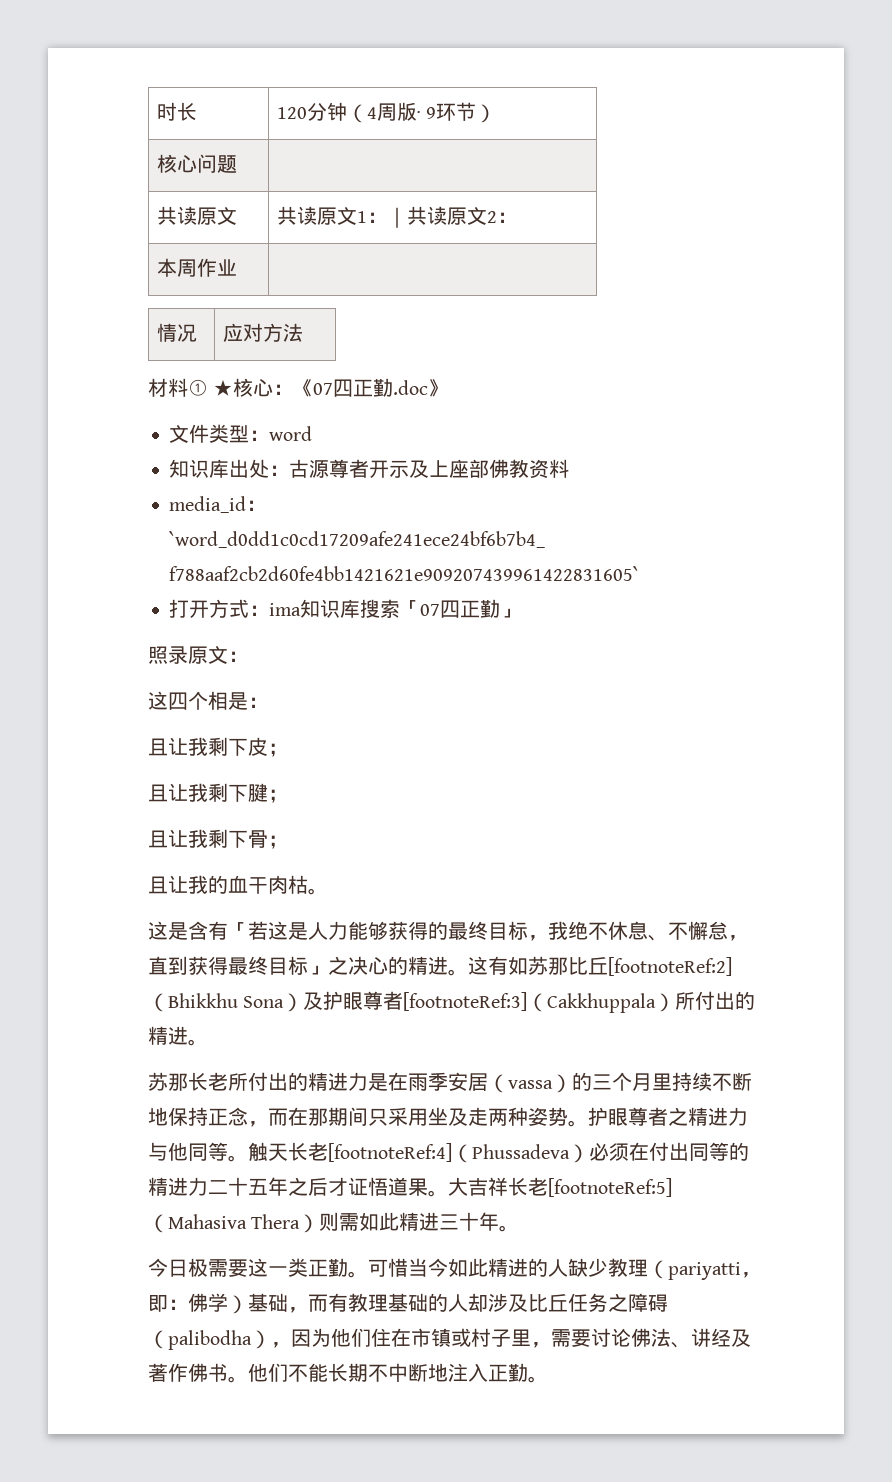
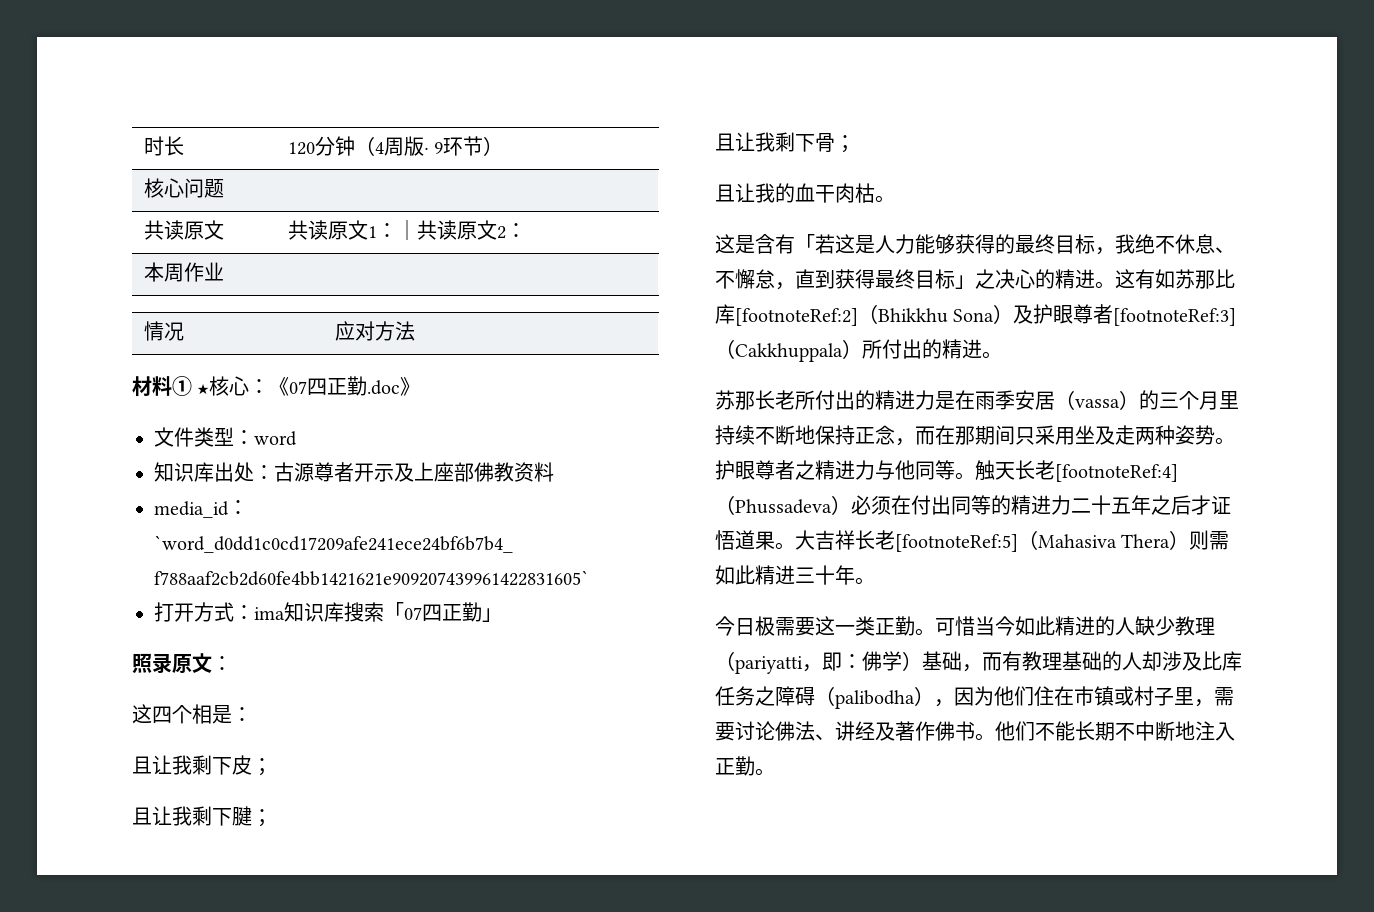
- 这有如苏那比丘[footnoteRef:2]（Bhikkhu Sona）及护眼尊者[footnoteRef:3]（Cakkhuppala）所付出的精进。
+ 这有如苏那比库[footnoteRef:2]（Bhikkhu Sona）及护眼尊者[footnoteRef:3]（Cakkhuppala）所付出的精进。
- 可惜当今如此精进的人缺少教理（pariyatti，即：佛学）基础，而有教理基础的人却涉及比丘任务之障碍（palibodha），因为他们住在市镇或村子里，需要讨论佛法、讲经及著作佛书。
+ 可惜当今如此精进的人缺少教理（pariyatti，即：佛学）基础，而有教理基础的人却涉及比库任务之障碍（palibodha），因为他们住在市镇或村子里，需要讨论佛法、讲经及著作佛书。

